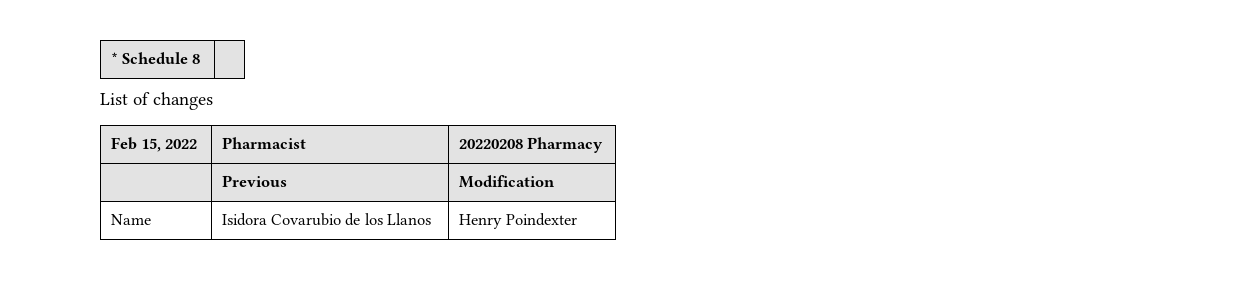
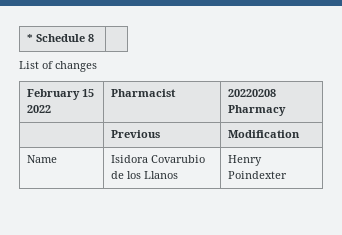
- Feb 15, 2022 | Pharmacist | 20220208 Pharmacy
+ February 15 2022 | Pharmacist | 20220208 Pharmacy

